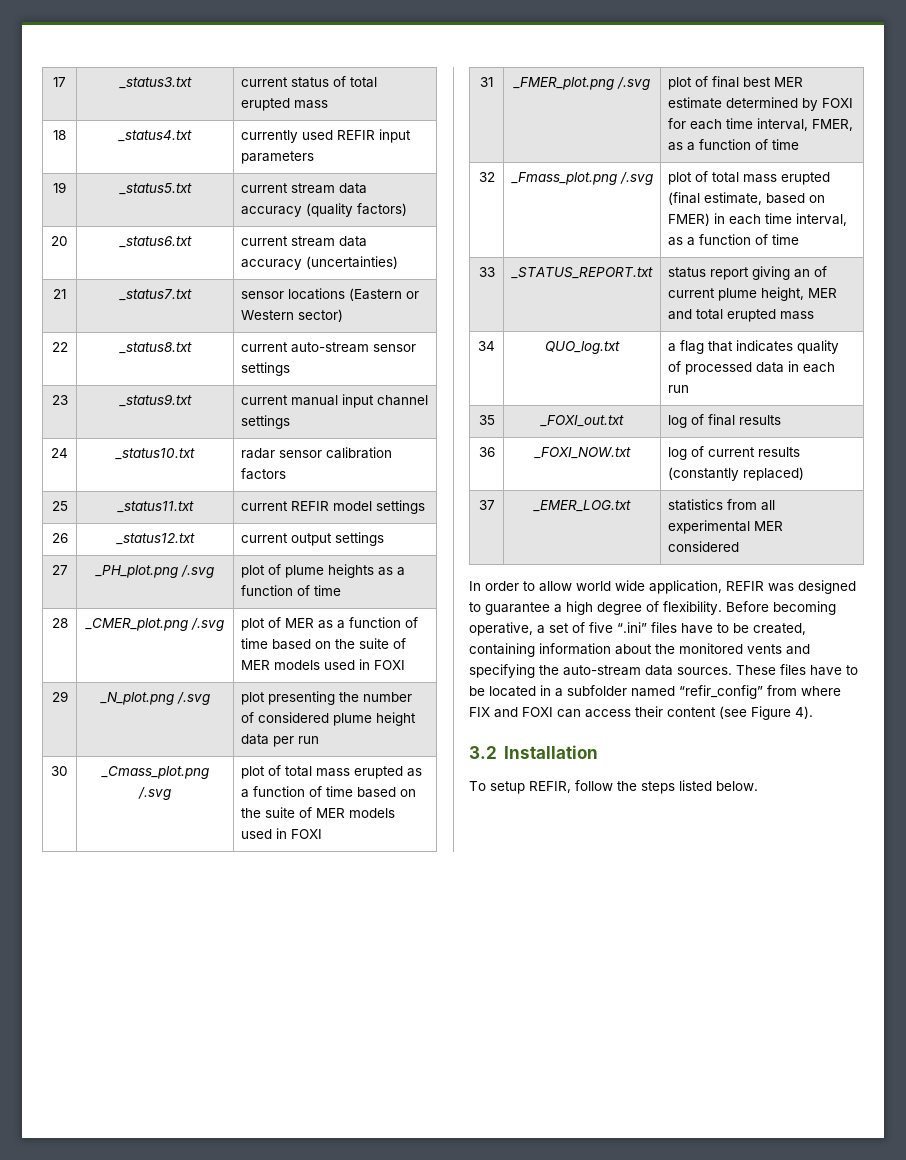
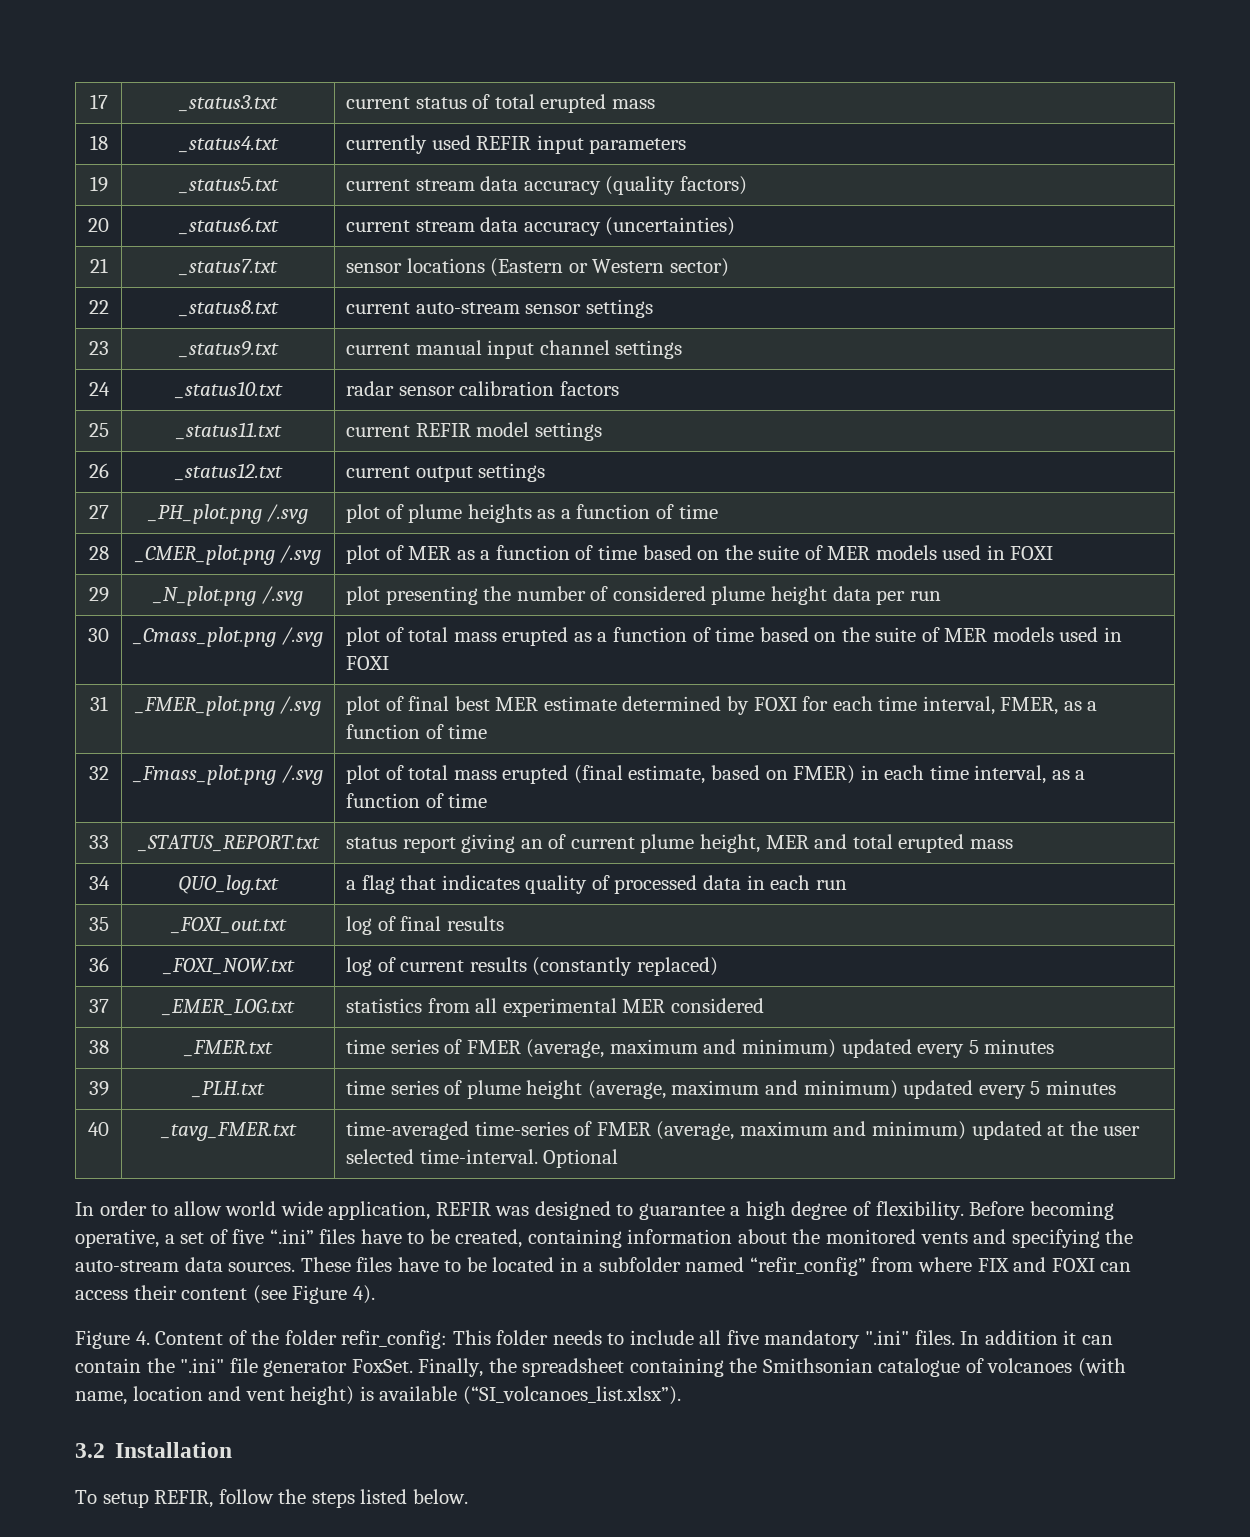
+ 38 | _FMER.txt | time series of FMER (average, maximum and minimum) updated every 5 minutes
+ 39 | _PLH.txt | time series of plume height (average, maximum and minimum) updated every 5 minutes
+ 40 | _tavg_FMER.txt | time-averaged time-series of FMER (average, maximum and minimum) updated at the user selected time-interval. Optional
+ Figure 4. Content of the folder refir_config: This folder needs to include all five mandatory ".ini" files. In addition it can contain the ".ini" file generator FoxSet. Finally, the spreadsheet containing the Smithsonian catalogue of volcanoes (with name, location and vent height) is available (“SI_volcanoes_list.xlsx”).

